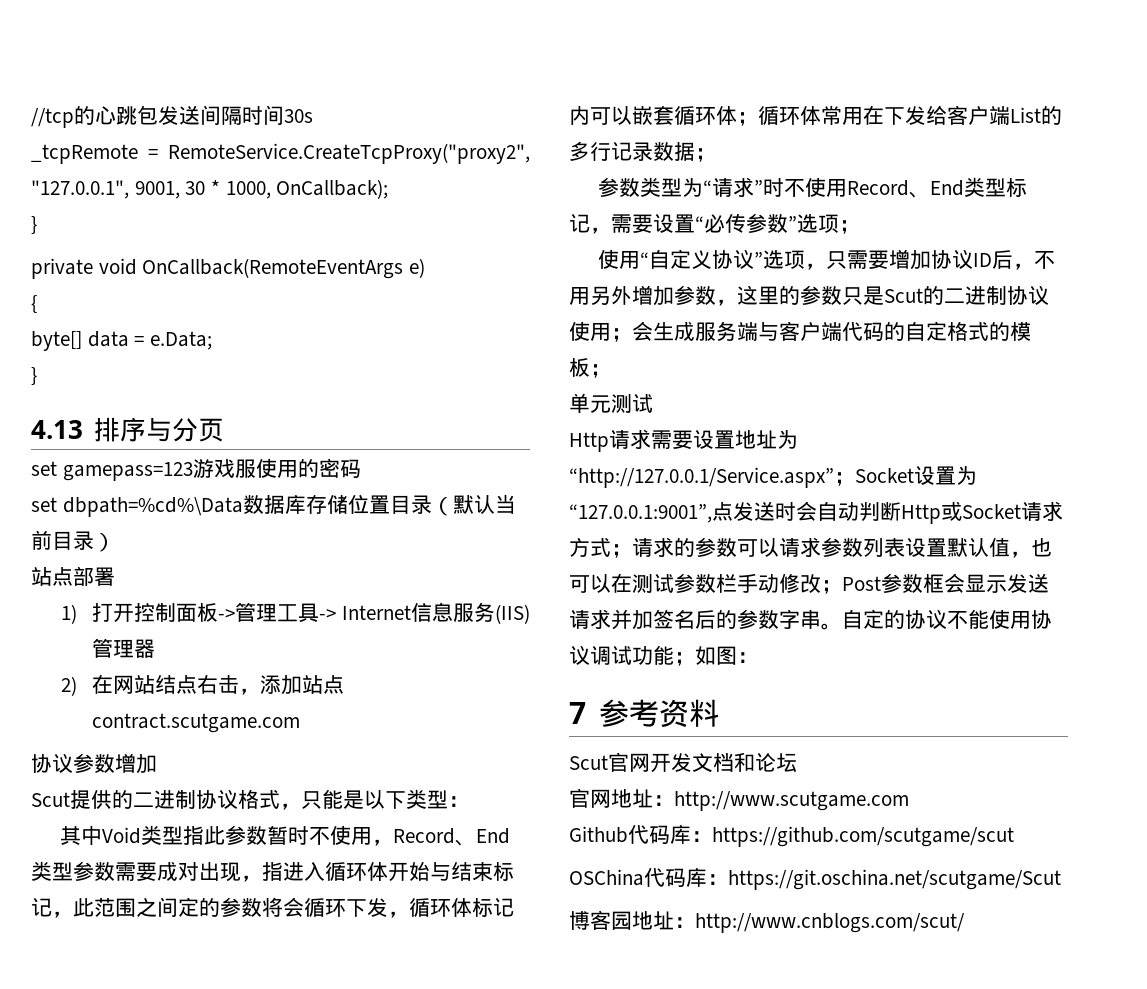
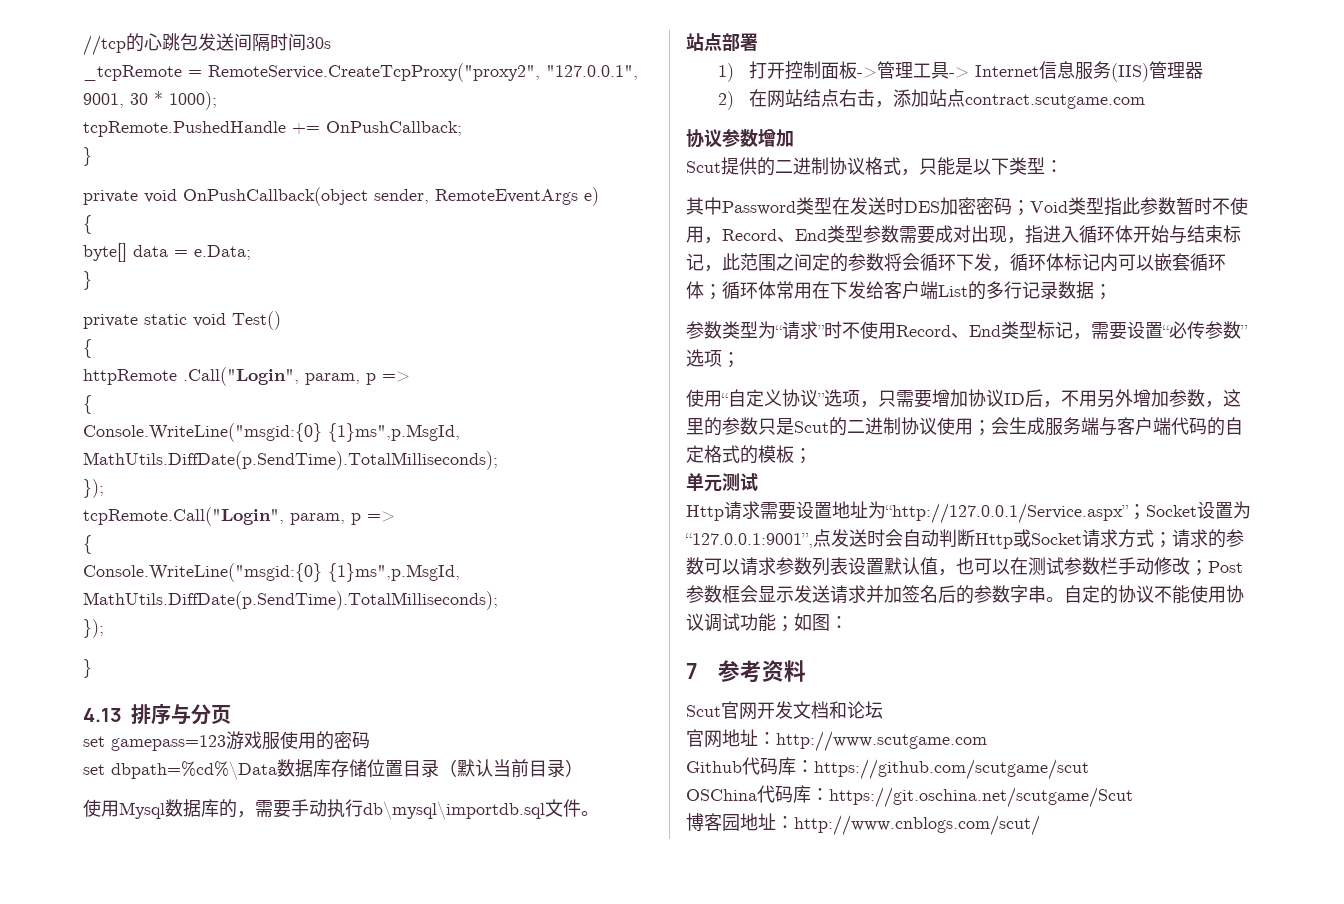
- _tcpRemote = RemoteService.CreateTcpProxy("proxy2", "127.0.0.1", 9001, 30 * 1000, OnCallback);
+ _tcpRemote = RemoteService.CreateTcpProxy("proxy2", "127.0.0.1", 9001, 30 * 1000);
+ tcpRemote.PushedHandle += OnPushCallback;
- private void OnCallback(RemoteEventArgs e)
+ private void OnPushCallback(object sender, RemoteEventArgs e)
+ private static void Test()
+ {
+ httpRemote .Call("Login", param, p =>
+ {
+ Console.WriteLine("msgid:{0} {1}ms",p.MsgId, MathUtils.DiffDate(p.SendTime).TotalMilliseconds);
+ });
+ tcpRemote.Call("Login", param, p =>
+ {
+ Console.WriteLine("msgid:{0} {1}ms",p.MsgId, MathUtils.DiffDate(p.SendTime).TotalMilliseconds);
+ });
+ }
+ 使用Mysql数据库的，需要手动执行db\mysql\importdb.sql文件。
- 其中Void类型指此参数暂时不使用，Record、End类型参数需要成对出现，指进入循环体开始与结束标记，此范围之间定的参数将会循环下发，循环体标记内可以嵌套循环体；循环体常用在下发给客户端List的多行记录数据；
+ 其中Password类型在发送时DES加密密码；Void类型指此参数暂时不使用，Record、End类型参数需要成对出现，指进入循环体开始与结束标记，此范围之间定的参数将会循环下发，循环体标记内可以嵌套循环体；循环体常用在下发给客户端List的多行记录数据；

